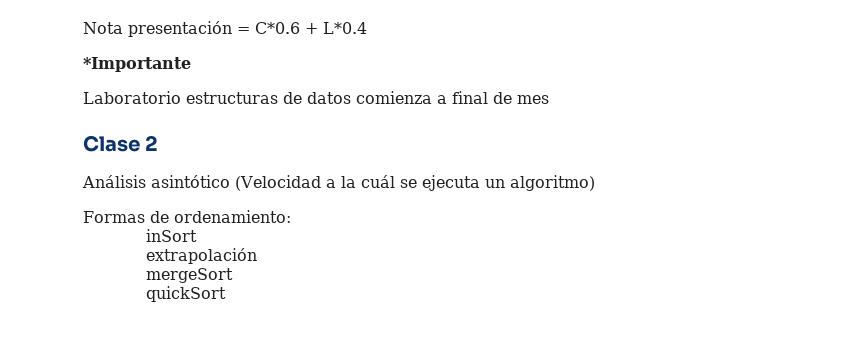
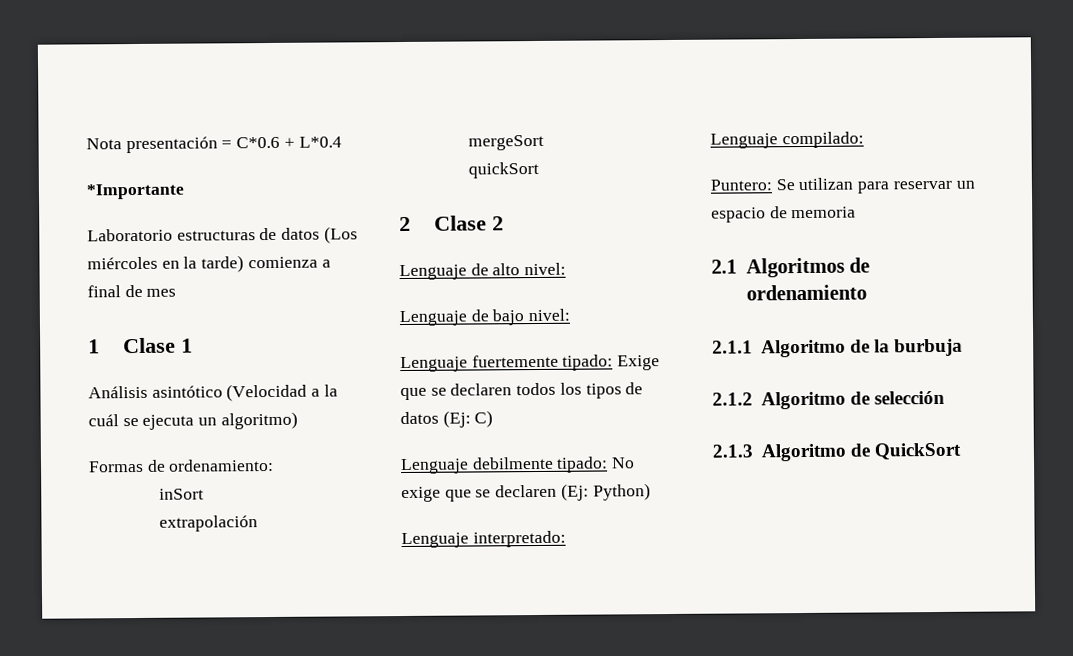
- Laboratorio estructuras de datos comienza a final de mes
+ Laboratorio estructuras de datos (Los miércoles en la tarde) comienza a final de mes
- Clase 2
+ 1 Clase 1
+ 2 Clase 2
+ Lenguaje de alto nivel:
+ Lenguaje de bajo nivel:
+ Lenguaje fuertemente tipado: Exige que se declaren todos los tipos de datos (Ej: C)
+ Lenguaje debilmente tipado: No exige que se declaren (Ej: Python)
+ Lenguaje interpretado:
+ Lenguaje compilado:
+ Puntero: Se utilizan para reservar un espacio de memoria
+ 2.1 Algoritmos de ordenamiento
+ 2.1.1 Algoritmo de la burbuja
+ 2.1.2 Algoritmo de selección
+ 2.1.3 Algoritmo de QuickSort

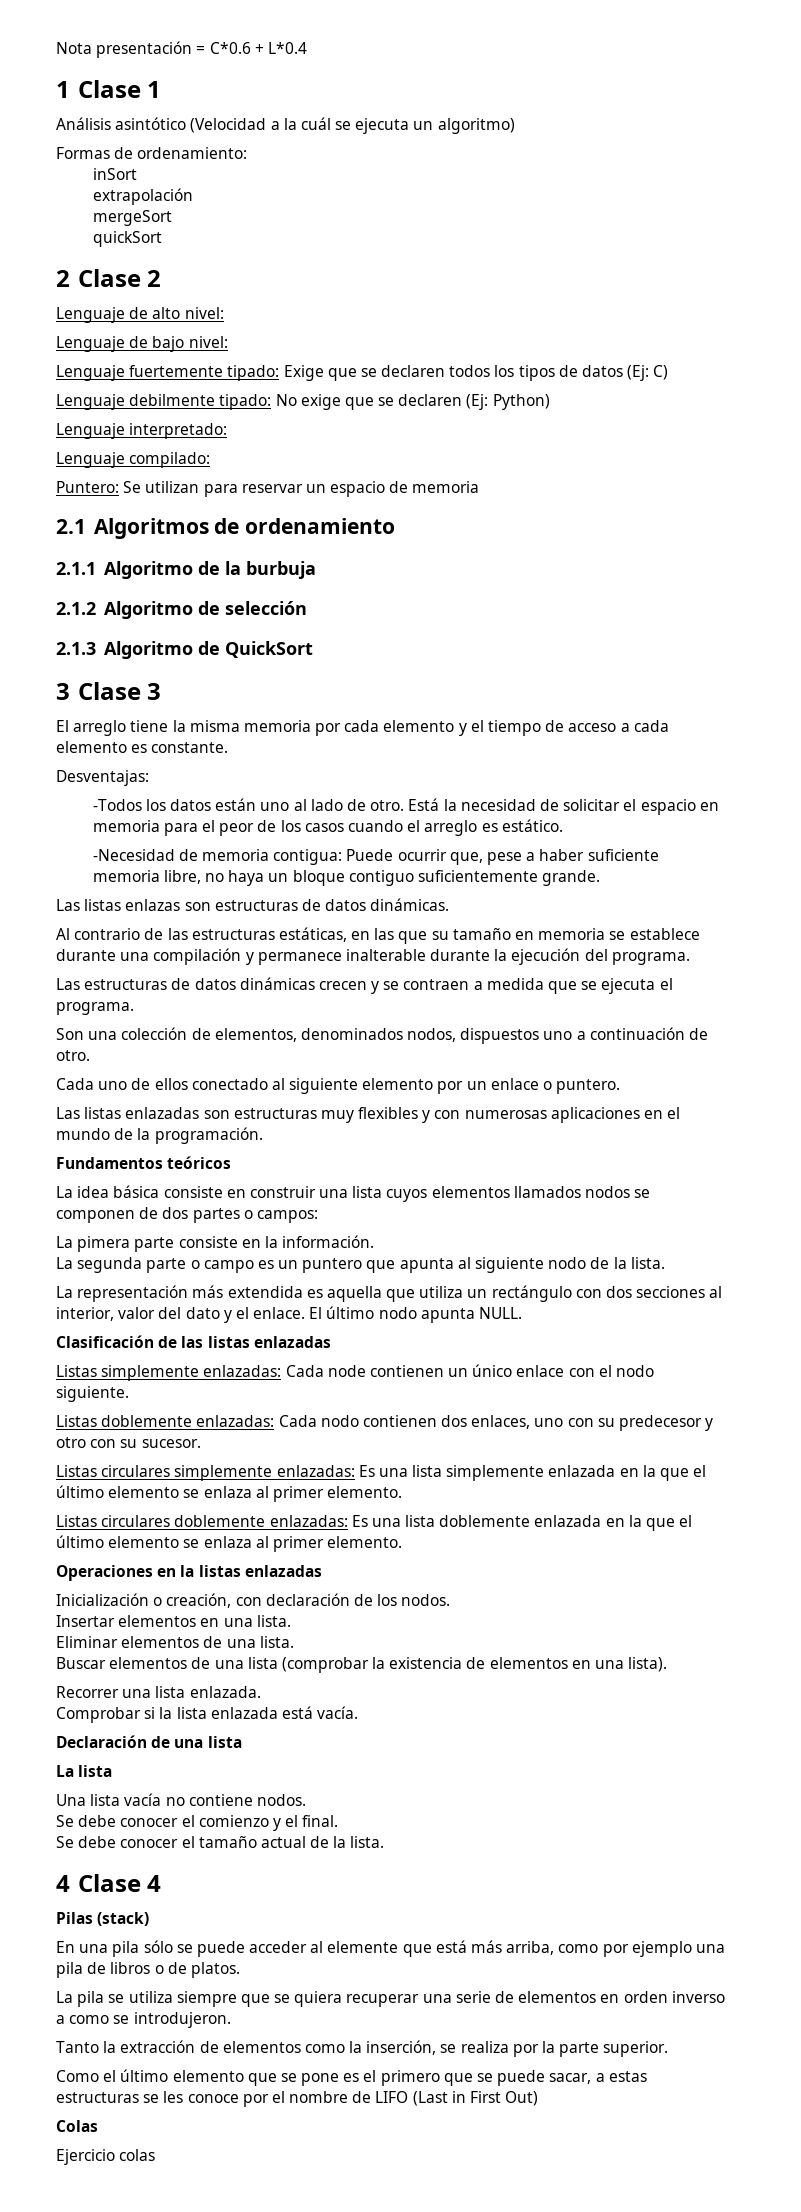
- *Importante
- Laboratorio estructuras de datos (Los miércoles en la tarde) comienza a final de mes
+ 3 Clase 3
+ El arreglo tiene la misma memoria por cada elemento y el tiempo de acceso a cada elemento es constante.
+ Desventajas:
+ -Todos los datos están uno al lado de otro. Está la necesidad de solicitar el espacio en memoria para el peor de los casos cuando el arreglo es estático.
+ -Necesidad de memoria contigua: Puede ocurrir que, pese a haber suficiente memoria libre, no haya un bloque contiguo suficientemente grande.
+ Las listas enlazas son estructuras de datos dinámicas.
+ Al contrario de las estructuras estáticas, en las que su tamaño en memoria se establece durante una compilación y permanece inalterable durante la ejecución del programa.
+ Las estructuras de datos dinámicas crecen y se contraen a medida que se ejecuta el programa.
+ Son una colección de elementos, denominados nodos, dispuestos uno a continuación de otro.
+ Cada uno de ellos conectado al siguiente elemento por un enlace o puntero.
+ Las listas enlazadas son estructuras muy flexibles y con numerosas aplicaciones en el mundo de la programación.
+ Fundamentos teóricos
+ La idea básica consiste en construir una lista cuyos elementos llamados nodos se componen de dos partes o campos:
+ La pimera parte consiste en la información.
+ La segunda parte o campo es un puntero que apunta al siguiente nodo de la lista.
+ La representación más extendida es aquella que utiliza un rectángulo con dos secciones al interior, valor del dato y el enlace. El último nodo apunta NULL.
+ Clasificación de las listas enlazadas
+ Listas simplemente enlazadas: Cada node contienen un único enlace con el nodo siguiente.
+ Listas doblemente enlazadas: Cada nodo contienen dos enlaces, uno con su predecesor y otro con su sucesor.
+ Listas circulares simplemente enlazadas: Es una lista simplemente enlazada en la que el último elemento se enlaza al primer elemento.
+ Listas circulares doblemente enlazadas: Es una lista doblemente enlazada en la que el último elemento se enlaza al primer elemento.
+ Operaciones en la listas enlazadas
+ Inicialización o creación, con declaración de los nodos.
+ Insertar elementos en una lista.
+ Eliminar elementos de una lista.
+ Buscar elementos de una lista (comprobar la existencia de elementos en una lista).
+ Recorrer una lista enlazada.
+ Comprobar si la lista enlazada está vacía.
+ Declaración de una lista
+ La lista
+ Una lista vacía no contiene nodos.
+ Se debe conocer el comienzo y el final.
+ Se debe conocer el tamaño actual de la lista.
+ 4 Clase 4
+ Pilas (stack)
+ En una pila sólo se puede acceder al elemente que está más arriba, como por ejemplo una pila de libros o de platos.
+ La pila se utiliza siempre que se quiera recuperar una serie de elementos en orden inverso a como se introdujeron.
+ Tanto la extracción de elementos como la inserción, se realiza por la parte superior.
+ Como el último elemento que se pone es el primero que se puede sacar, a estas estructuras se les conoce por el nombre de LIFO (Last in First Out)
+ Colas
+ Ejercicio colas

